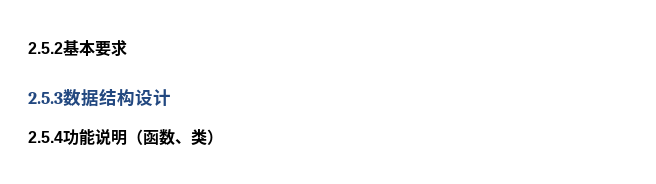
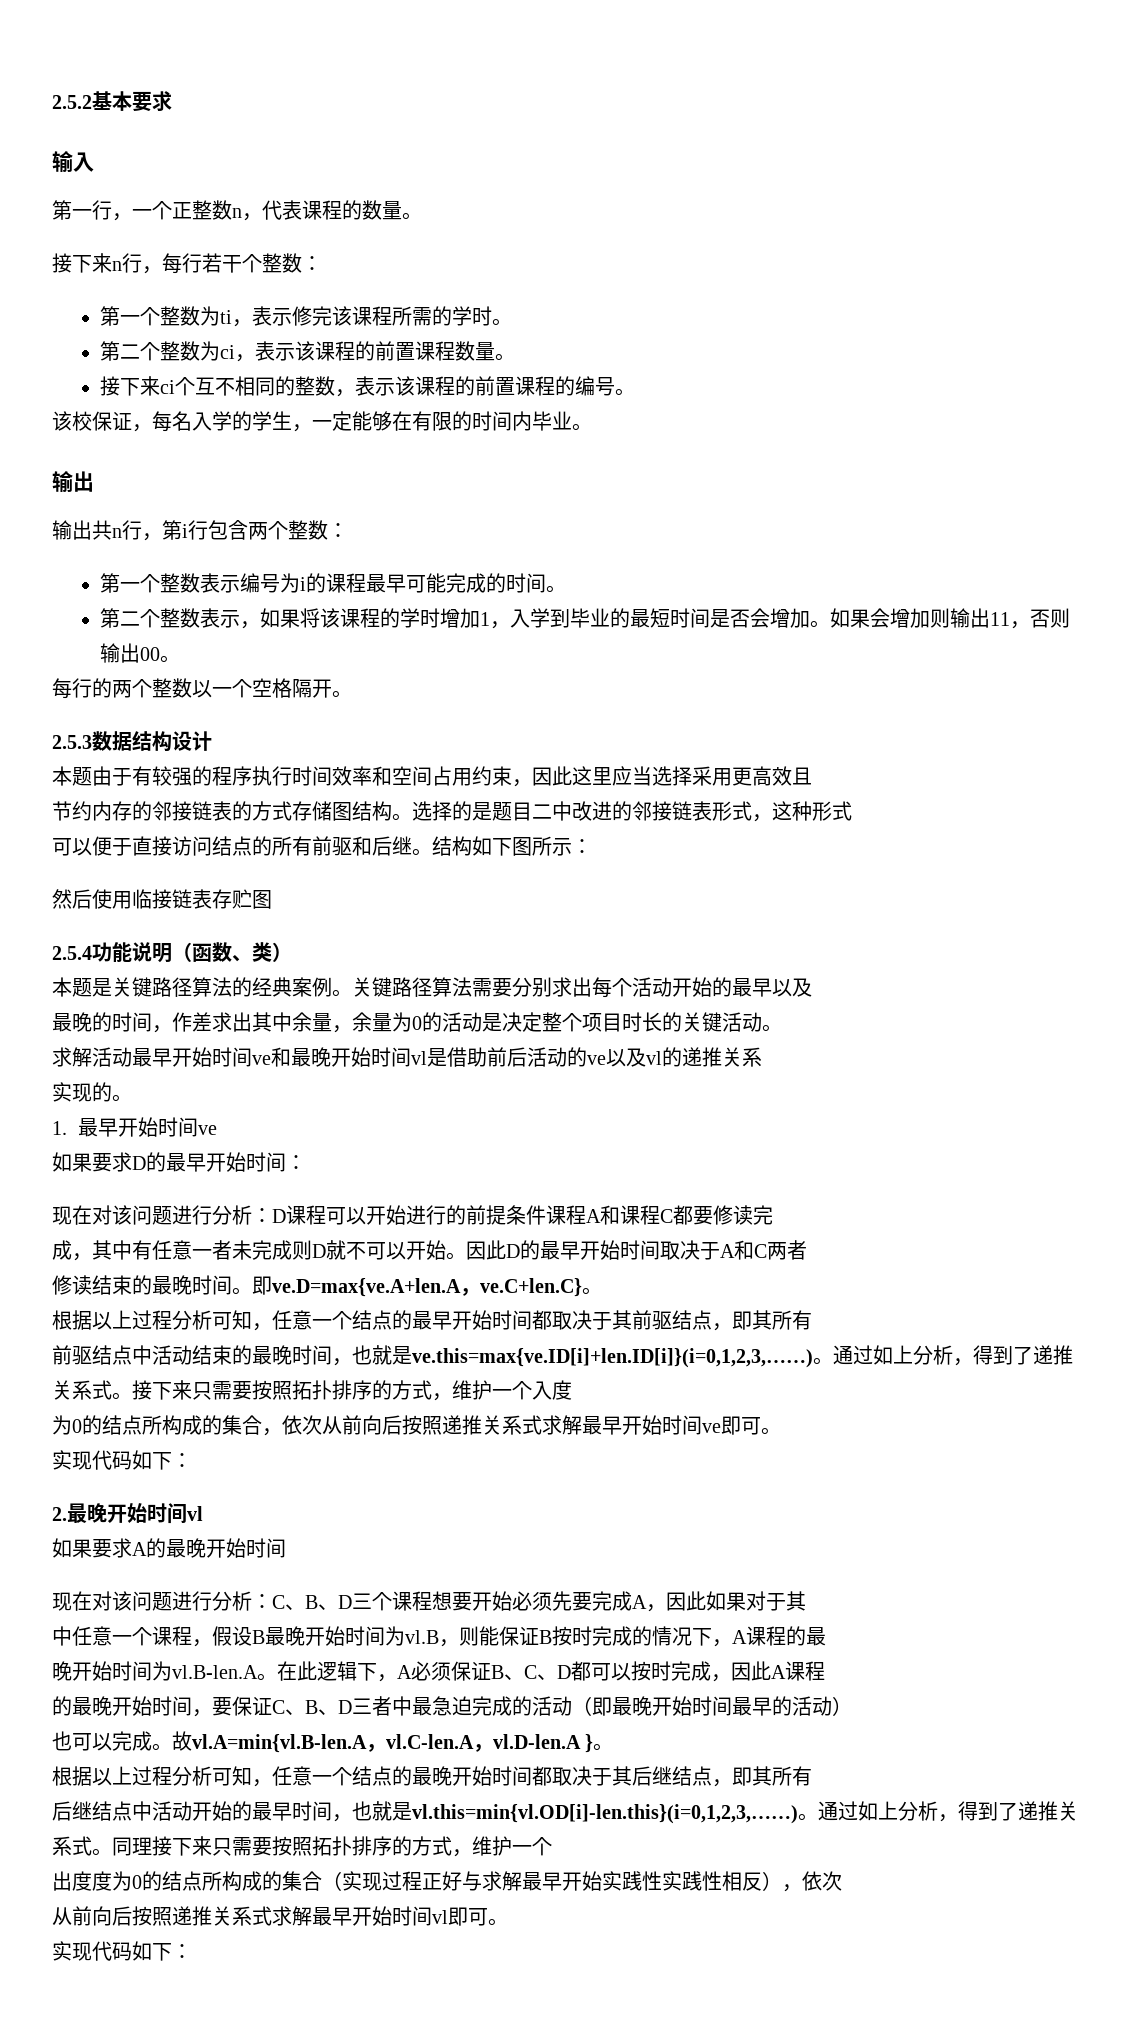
+ 输入
+ 第一行，一个正整数n，代表课程的数量。
+ 接下来n行，每行若干个整数：
+ 第一个整数为ti，表示修完该课程所需的学时。
+ 第二个整数为ci，表示该课程的前置课程数量。
+ 接下来ci个互不相同的整数，表示该课程的前置课程的编号。
+ 该校保证，每名入学的学生，一定能够在有限的时间内毕业。
+ 输出
+ 输出共n行，第i行包含两个整数：
+ 第一个整数表示编号为i的课程最早可能完成的时间。
+ 第二个整数表示，如果将该课程的学时增加1，入学到毕业的最短时间是否会增加。如果会增加则输出11，否则输出00。
+ 每行的两个整数以一个空格隔开。
  2.5.3数据结构设计
+ 本题由于有较强的程序执行时间效率和空间占用约束，因此这里应当选择采用更高效且
+ 节约内存的邻接链表的方式存储图结构。选择的是题目二中改进的邻接链表形式，这种形式
+ 可以便于直接访问结点的所有前驱和后继。结构如下图所示：
+ 然后使用临接链表存贮图
+ 本题是关键路径算法的经典案例。关键路径算法需要分别求出每个活动开始的最早以及
+ 最晚的时间，作差求出其中余量，余量为0的活动是决定整个项目时长的关键活动。
+ 求解活动最早开始时间ve和最晚开始时间vl是借助前后活动的ve以及vl的递推关系
+ 实现的。
+ 1.最早开始时间ve
+ 如果要求D的最早开始时间：
+ 现在对该问题进行分析：D课程可以开始进行的前提条件课程A和课程C都要修读完
+ 成，其中有任意一者未完成则D就不可以开始。因此D的最早开始时间取决于A和C两者
+ 修读结束的最晚时间。即ve.D=max{ve.A+len.A，ve.C+len.C}。
+ 根据以上过程分析可知，任意一个结点的最早开始时间都取决于其前驱结点，即其所有
+ 前驱结点中活动结束的最晚时间，也就是ve.this=max{ve.ID[i]+len.ID[i]}(i=0,1,2,3,……)。通过如上分析，得到了递推关系式。接下来只需要按照拓扑排序的方式，维护一个入度
+ 为0的结点所构成的集合，依次从前向后按照递推关系式求解最早开始时间ve即可。
+ 实现代码如下：
+ 2.最晚开始时间vl
+ 如果要求A的最晚开始时间
+ 现在对该问题进行分析：C、B、D三个课程想要开始必须先要完成A，因此如果对于其
+ 中任意一个课程，假设B最晚开始时间为vl.B，则能保证B按时完成的情况下，A课程的最
+ 晚开始时间为vl.B-len.A。在此逻辑下，A必须保证B、C、D都可以按时完成，因此A课程
+ 的最晚开始时间，要保证C、B、D三者中最急迫完成的活动（即最晚开始时间最早的活动）
+ 也可以完成。故vl.A=min{vl.B-len.A，vl.C-len.A，vl.D-len.A }。
+ 根据以上过程分析可知，任意一个结点的最晚开始时间都取决于其后继结点，即其所有
+ 后继结点中活动开始的最早时间，也就是vl.this=min{vl.OD[i]-len.this}(i=0,1,2,3,……)。通过如上分析，得到了递推关系式。同理接下来只需要按照拓扑排序的方式，维护一个
+ 出度度为0的结点所构成的集合（实现过程正好与求解最早开始实践性实践性相反），依次
+ 从前向后按照递推关系式求解最早开始时间vl即可。
+ 实现代码如下：

